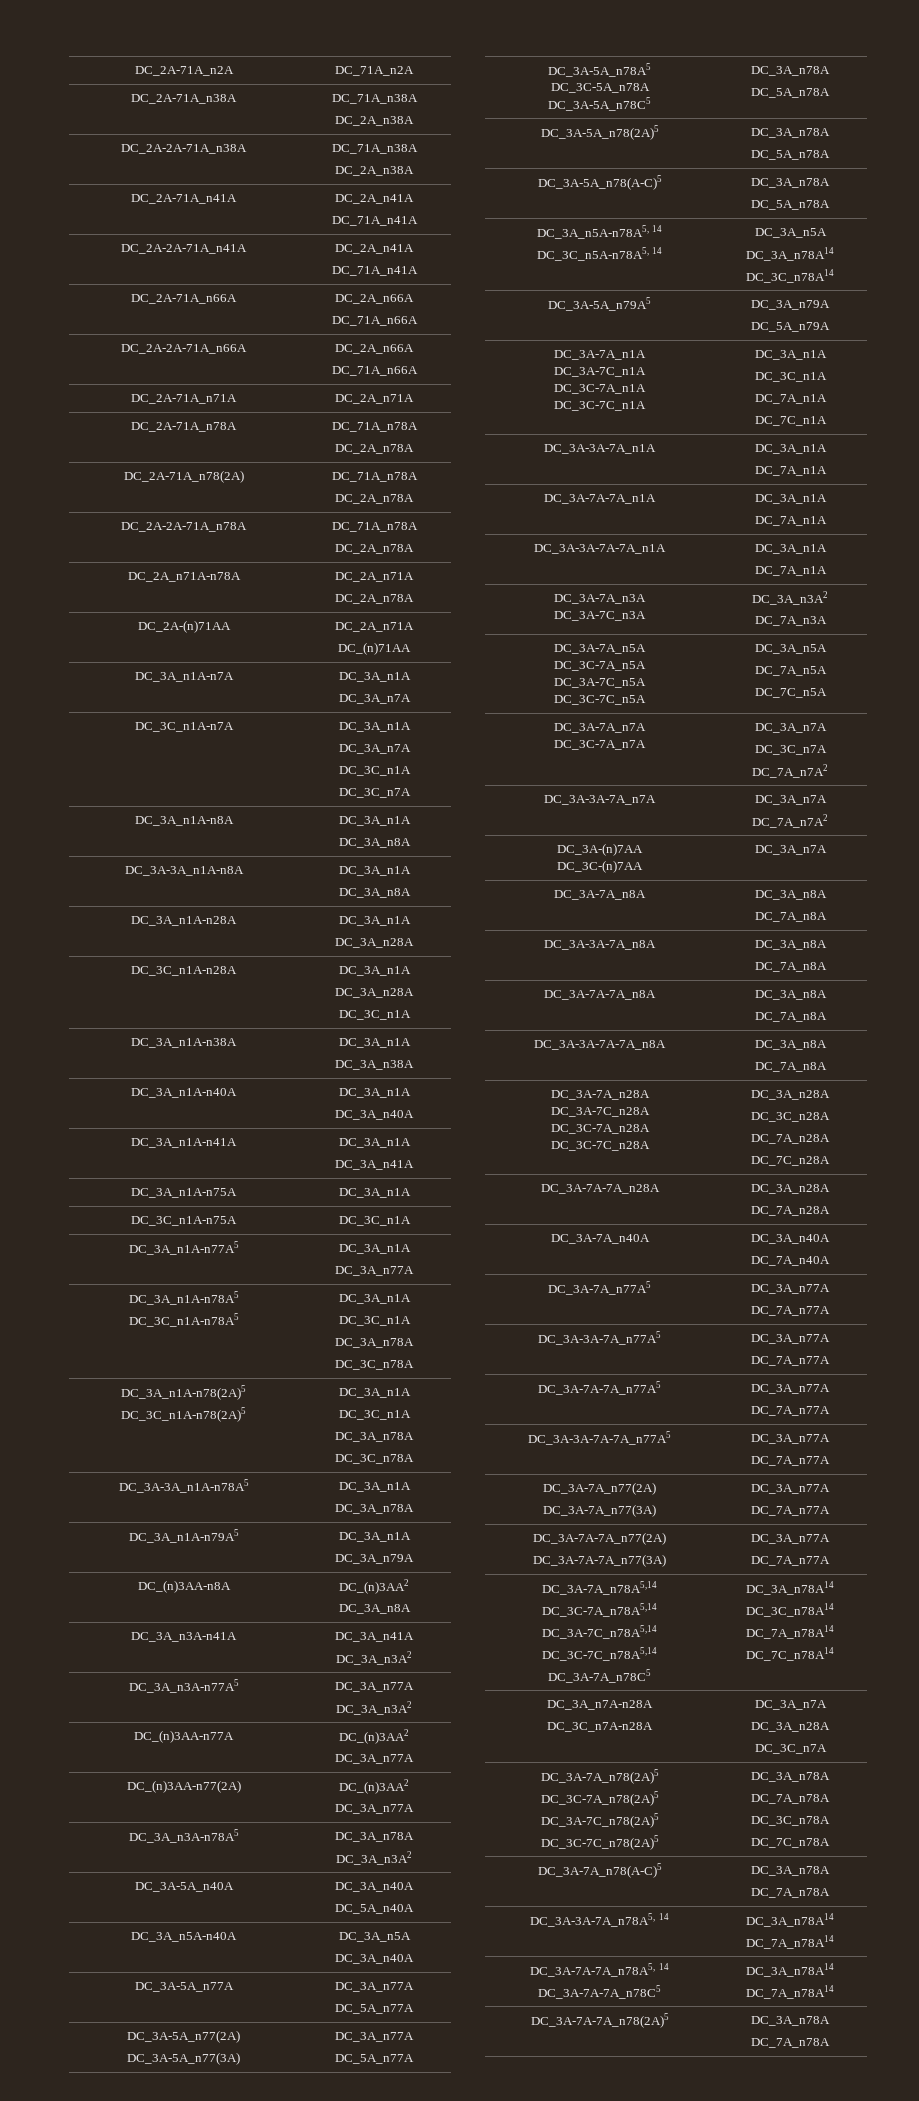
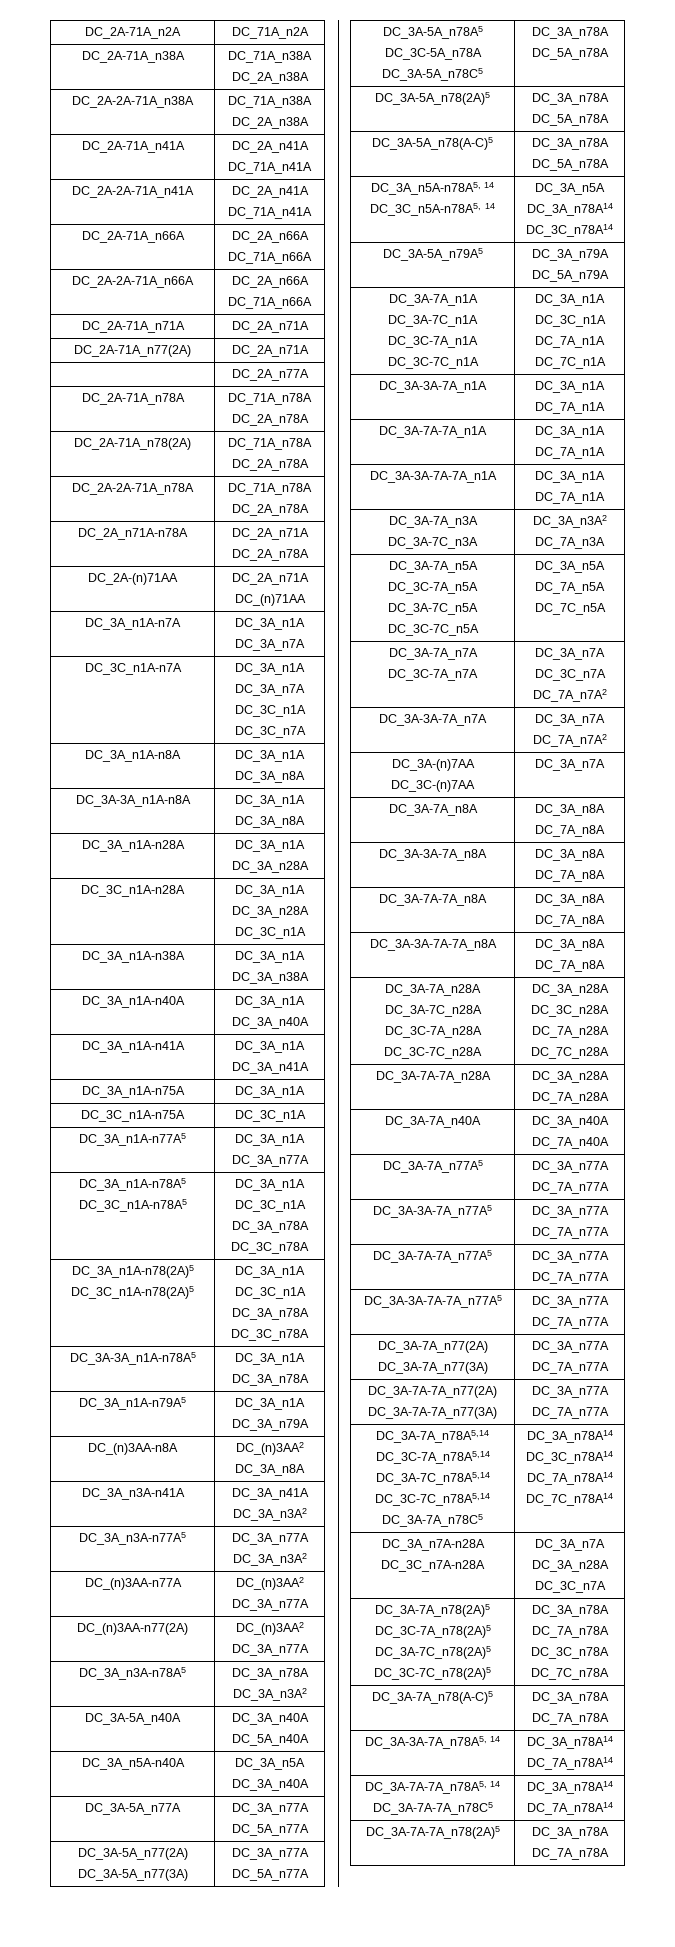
+ DC_2A-71A_n77(2A) | DC_2A_n71A
+ | DC_2A_n77A

